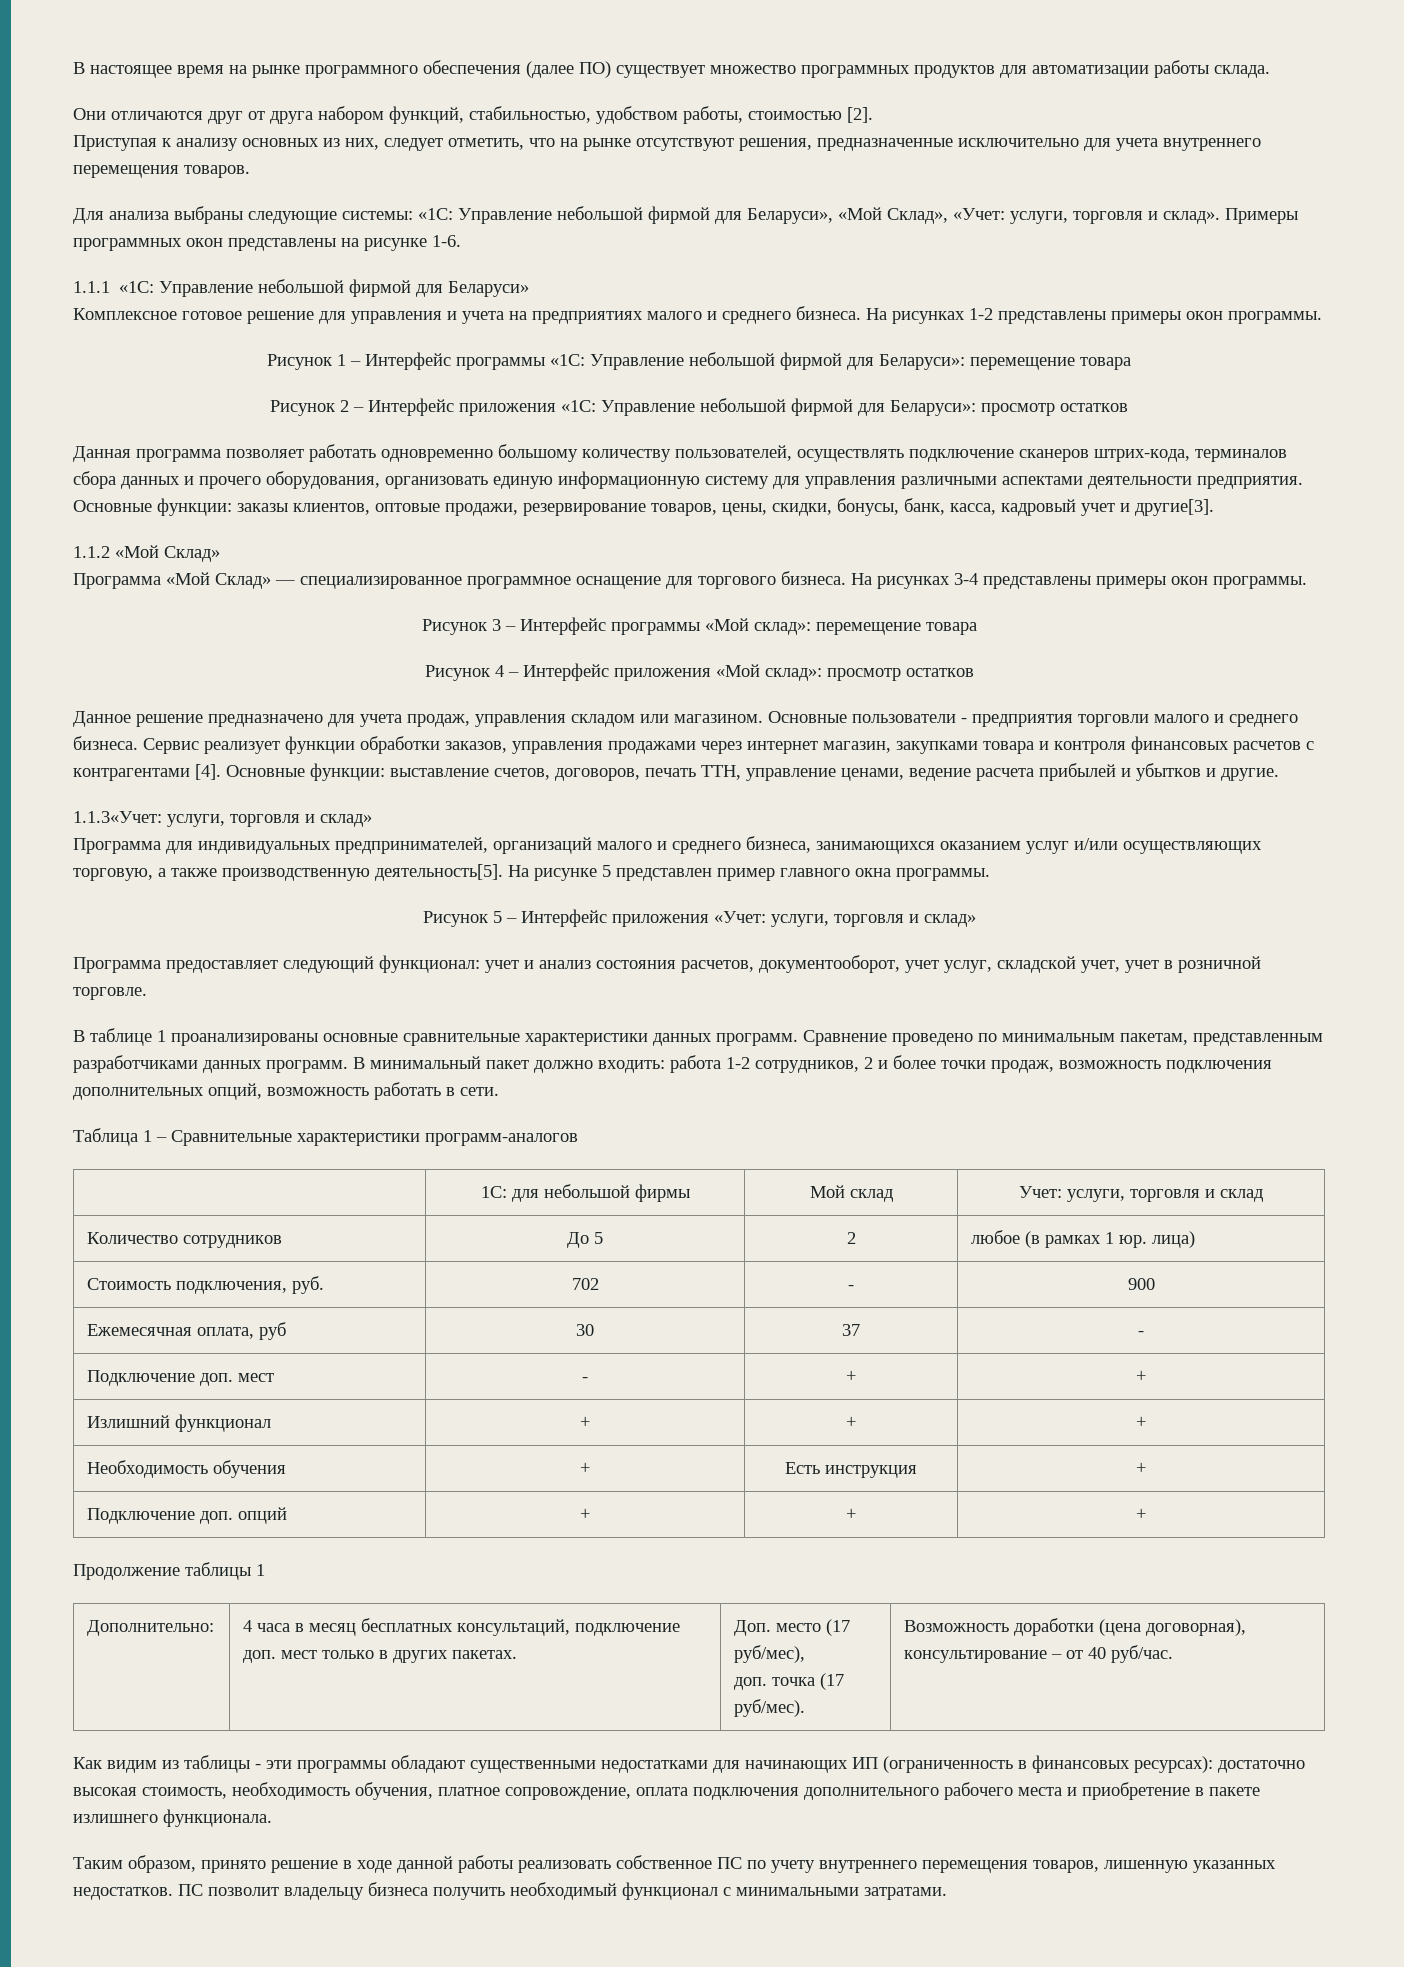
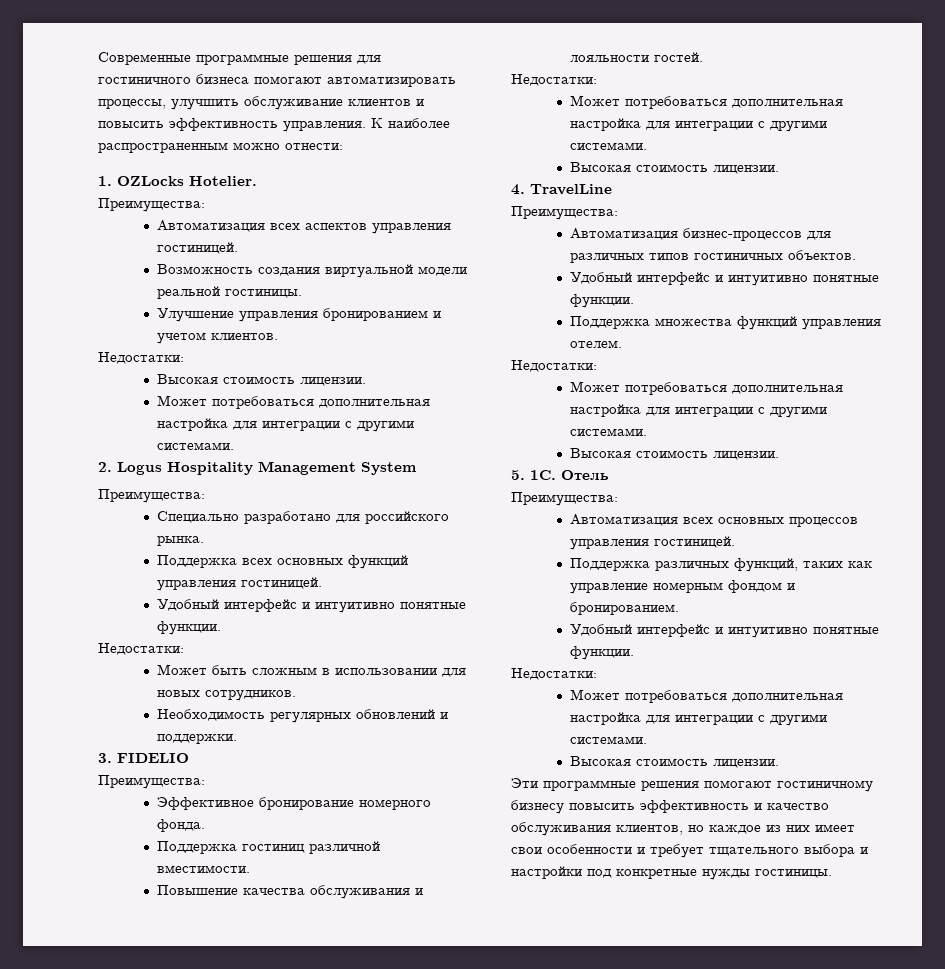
- В настоящее время на рынке программного обеспечения (далее ПО) существует множество программных продуктов для автоматизации работы склада.
- Они отличаются друг от друга набором функций, стабильностью, удобством работы, стоимостью [2].
- Приступая к анализу основных из них, следует отметить, что на рынке отсутствуют решения, предназначенные исключительно для учета внутреннего перемещения товаров.
- Для анализа выбраны следующие системы: «1C: Управление небольшой фирмой для Беларуси», «Мой Склад», «Учет: услуги, торговля и склад». Примеры программных окон представлены на рисунке 1-6.
- 1.1.1 «1C: Управление небольшой фирмой для Беларуси»
- Комплексное готовое решение для управления и учета на предприятиях малого и среднего бизнеса. На рисунках 1-2 представлены примеры окон программы.
- Рисунок 1 – Интерфейс программы «1C: Управление небольшой фирмой для Беларуси»: перемещение товара
- Рисунок 2 – Интерфейс приложения «1C: Управление небольшой фирмой для Беларуси»: просмотр остатков
- Данная программа позволяет работать одновременно большому количеству пользователей, осуществлять подключение сканеров штрих-кода, терминалов сбора данных и прочего оборудования, организовать единую информационную систему для управления различными аспектами деятельности предприятия. Основные функции: заказы клиентов, оптовые продажи, резервирование товаров, цены, скидки, бонусы, банк, касса, кадровый учет и другие[3].
- 1.1.2 «Мой Склад»
- Программа «Мой Склад» — специализированное программное оснащение для торгового бизнеса. На рисунках 3-4 представлены примеры окон программы.
- Рисунок 3 – Интерфейс программы «Мой склад»: перемещение товара
- Рисунок 4 – Интерфейс приложения «Мой склад»: просмотр остатков
- Данное решение предназначено для учета продаж, управления складом или магазином. Основные пользователи - предприятия торговли малого и среднего бизнеса. Сервис реализует функции обработки заказов, управления продажами через интернет магазин, закупками товара и контроля финансовых расчетов с контрагентами [4]. Основные функции: выставление счетов, договоров, печать ТТН, управление ценами, ведение расчета прибылей и убытков и другие.
- 1.1.3«Учет: услуги, торговля и склад»
- Программа для индивидуальных предпринимателей, организаций малого и среднего бизнеса, занимающихся оказанием услуг и/или осуществляющих торговую, а также производственную деятельность[5]. На рисунке 5 представлен пример главного окна программы.
- Рисунок 5 – Интерфейс приложения «Учет: услуги, торговля и склад»
- Программа предоставляет следующий функционал: учет и анализ состояния расчетов, документооборот, учет услуг, складской учет, учет в розничной торговле.
- В таблице 1 проанализированы основные сравнительные характеристики данных программ. Сравнение проведено по минимальным пакетам, представленным разработчиками данных программ. В минимальный пакет должно входить: работа 1-2 сотрудников, 2 и более точки продаж, возможность подключения дополнительных опций, возможность работать в сети.
- Таблица 1 – Сравнительные характеристики программ-аналогов
- | 1C: для небольшой фирмы | Мой склад | Учет: услуги, торговля и склад
- Количество сотрудников | До 5 | 2 | любое (в рамках 1 юр. лица)
- Стоимость подключения, руб. | 702 | - | 900
- Ежемесячная оплата, руб | 30 | 37 | -
- Подключение доп. мест | - | + | +
- Излишний функционал | + | + | +
- Необходимость обучения | + | Есть инструкция | +
- Подключение доп. опций | + | + | +
- Продолжение таблицы 1
- Дополнительно: | 4 часа в месяц бесплатных консультаций, подключение доп. мест только в других пакетах. | Доп. место (17 руб/мес),
- доп. точка (17 руб/мес). | Возможность доработки (цена договорная), консультирование – от 40 руб/час.
- Как видим из таблицы - эти программы обладают существенными недостатками для начинающих ИП (ограниченность в финансовых ресурсах): достаточно высокая стоимость, необходимость обучения, платное сопровождение, оплата подключения дополнительного рабочего места и приобретение в пакете излишнего функционала.
- Таким образом, принято решение в ходе данной работы реализовать собственное ПС по учету внутреннего перемещения товаров, лишенную указанных недостатков. ПС позволит владельцу бизнеса получить необходимый функционал с минимальными затратами.
+ Современные программные решения для гостиничного бизнеса помогают автоматизировать процессы, улучшить обслуживание клиентов и повысить эффективность управления. К наиболее распространенным можно отнести:
+ 1. OZLocks Hotelier.
+ Преимущества:
+ Автоматизация всех аспектов управления гостиницей.
+ Возможность создания виртуальной модели реальной гостиницы.
+ Улучшение управления бронированием и учетом клиентов.
+ Недостатки:
+ Высокая стоимость лицензии.
+ Может потребоваться дополнительная настройка для интеграции с другими системами.
+ 2. Logus Hospitality Management System
+ Преимущества:
+ Специально разработано для российского рынка.
+ Поддержка всех основных функций управления гостиницей.
+ Удобный интерфейс и интуитивно понятные функции.
+ Недостатки:
+ Может быть сложным в использовании для новых сотрудников.
+ Необходимость регулярных обновлений и поддержки.
+ 3. FIDELIO
+ Преимущества:
+ Эффективное бронирование номерного фонда.
+ Поддержка гостиниц различной вместимости.
+ Повышение качества обслуживания и лояльности гостей.
+ Недостатки:
+ Может потребоваться дополнительная настройка для интеграции с другими системами.
+ Высокая стоимость лицензии.
+ 4. TravelLine
+ Преимущества:
+ Автоматизация бизнес-процессов для различных типов гостиничных объектов.
+ Удобный интерфейс и интуитивно понятные функции.
+ Поддержка множества функций управления отелем.
+ Недостатки:
+ Может потребоваться дополнительная настройка для интеграции с другими системами.
+ Высокая стоимость лицензии.
+ 5. 1С. Отель
+ Преимущества:
+ Автоматизация всех основных процессов управления гостиницей.
+ Поддержка различных функций, таких как управление номерным фондом и бронированием.
+ Удобный интерфейс и интуитивно понятные функции.
+ Недостатки:
+ Может потребоваться дополнительная настройка для интеграции с другими системами.
+ Высокая стоимость лицензии.
+ Эти программные решения помогают гостиничному бизнесу повысить эффективность и качество обслуживания клиентов, но каждое из них имеет свои особенности и требует тщательного выбора и настройки под конкретные нужды гостиницы.

